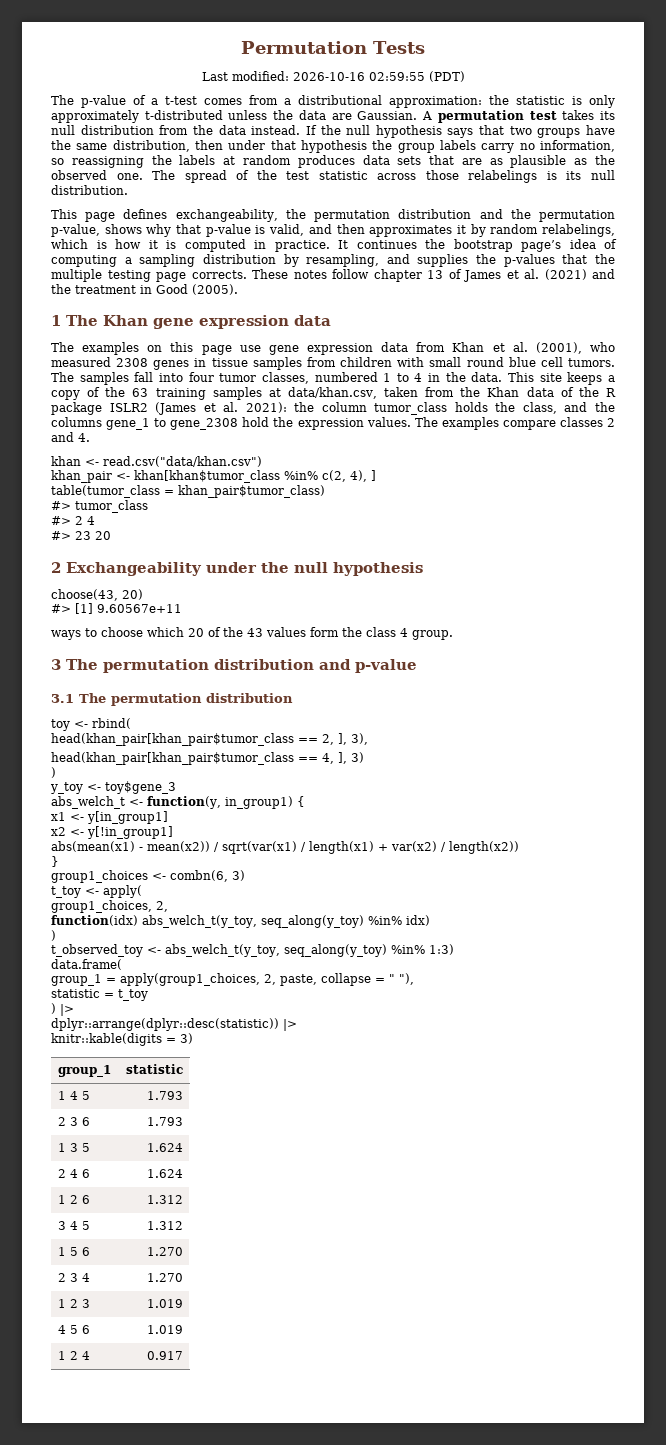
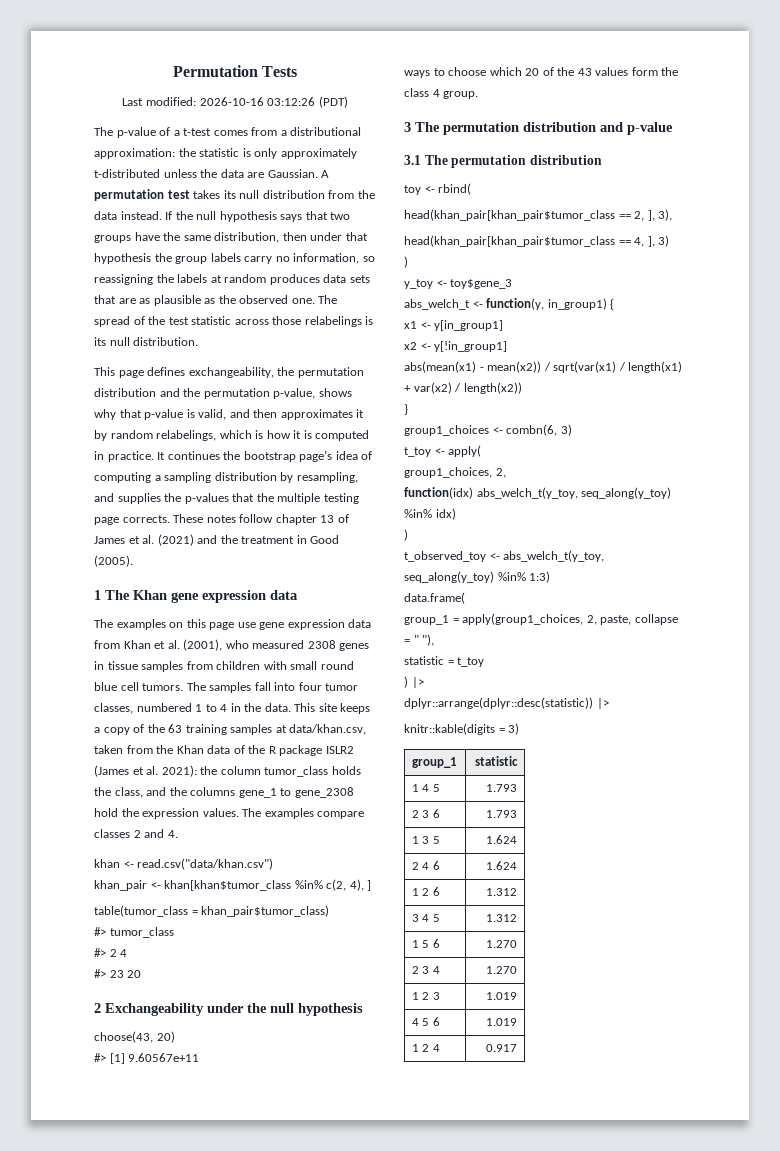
- Last modified: 2026-10-16 02:59:55 (PDT)
+ Last modified: 2026-10-16 03:12:26 (PDT)

